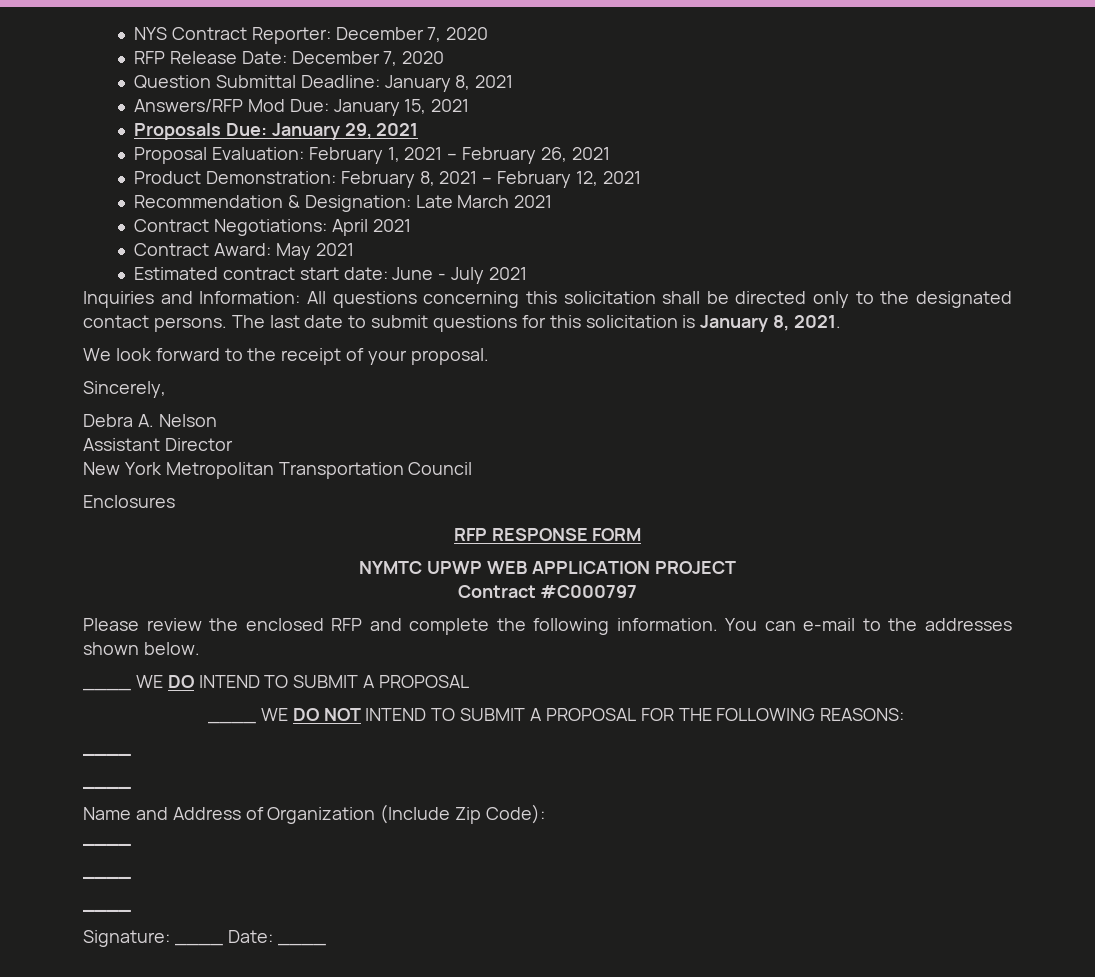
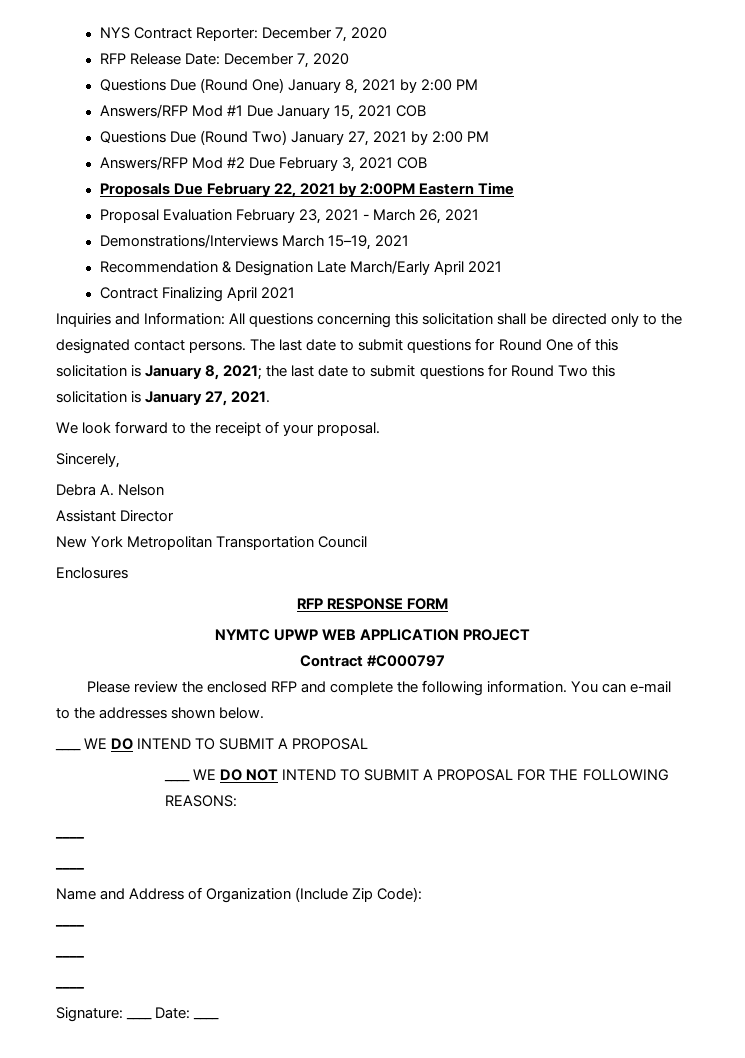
- Question Submittal Deadline: January 8, 2021
- Answers/RFP Mod Due: January 15, 2021
- Proposals Due: January 29, 2021
- Proposal Evaluation: February 1, 2021 – February 26, 2021
+ Questions Due (Round One) January 8, 2021 by 2:00 PM
+ Answers/RFP Mod #1 Due January 15, 2021 COB
+ Questions Due (Round Two) January 27, 2021 by 2:00 PM
+ Answers/RFP Mod #2 Due February 3, 2021 COB
+ Proposals Due February 22, 2021 by 2:00PM Eastern Time
+ Proposal Evaluation February 23, 2021 - March 26, 2021
- Product Demonstration: February 8, 2021 – February 12, 2021
- Recommendation & Designation: Late March 2021
- Contract Negotiations: April 2021
- Contract Award: May 2021
- Estimated contract start date: June - July 2021
+ Demonstrations/Interviews March 15–19, 2021
+ Recommendation & Designation Late March/Early April 2021
+ Contract Finalizing April 2021
- The last date to submit questions for this solicitation is January 8, 2021.
+ The last date to submit questions for Round One of this solicitation is January 8, 2021; the last date to submit questions for Round Two this solicitation is January 27, 2021.

